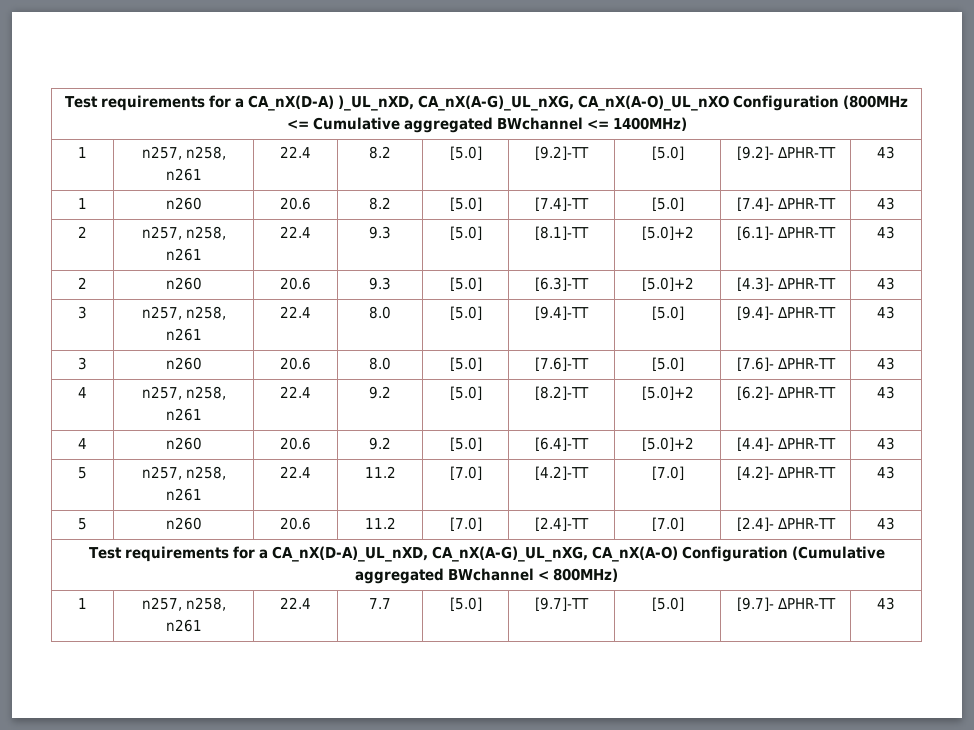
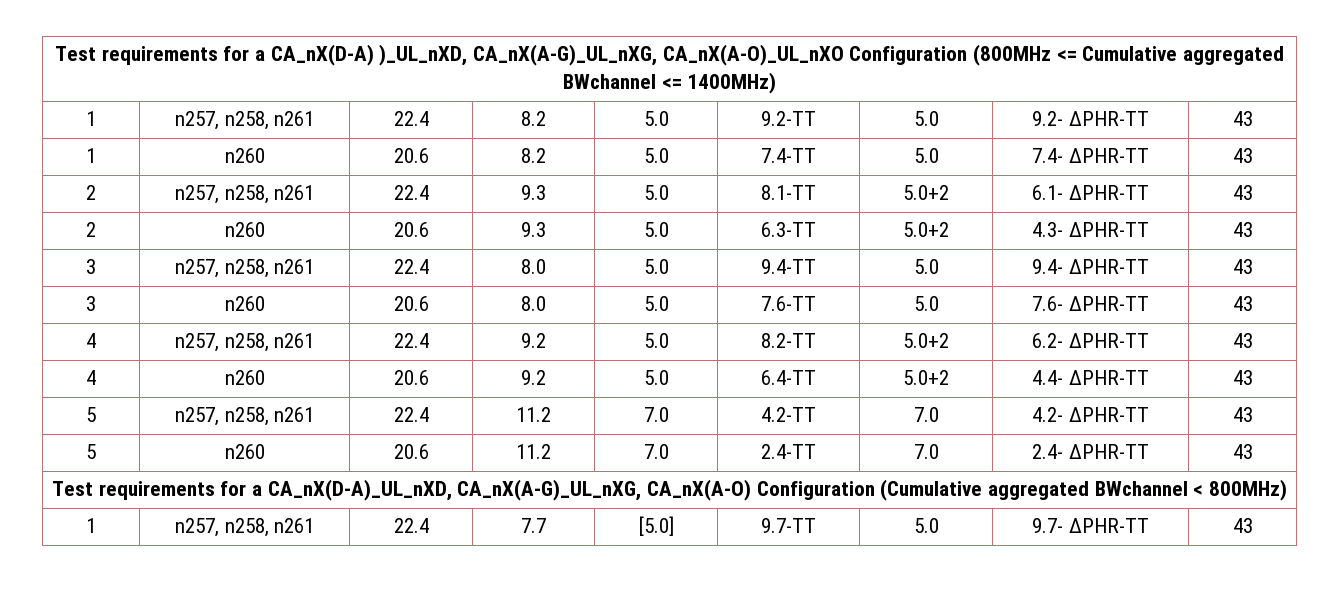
- 1 | n257, n258, n261 | 22.4 | 8.2 | [5.0] | [9.2]-TT | [5.0] | [9.2]- ΔPHR-TT | 43
+ 1 | n257, n258, n261 | 22.4 | 8.2 | 5.0 | 9.2-TT | 5.0 | 9.2- ΔPHR-TT | 43
- 1 | n260 | 20.6 | 8.2 | [5.0] | [7.4]-TT | [5.0] | [7.4]- ΔPHR-TT | 43
+ 1 | n260 | 20.6 | 8.2 | 5.0 | 7.4-TT | 5.0 | 7.4- ΔPHR-TT | 43
- 2 | n257, n258, n261 | 22.4 | 9.3 | [5.0] | [8.1]-TT | [5.0]+2 | [6.1]- ΔPHR-TT | 43
+ 2 | n257, n258, n261 | 22.4 | 9.3 | 5.0 | 8.1-TT | 5.0+2 | 6.1- ΔPHR-TT | 43
- 2 | n260 | 20.6 | 9.3 | [5.0] | [6.3]-TT | [5.0]+2 | [4.3]- ΔPHR-TT | 43
+ 2 | n260 | 20.6 | 9.3 | 5.0 | 6.3-TT | 5.0+2 | 4.3- ΔPHR-TT | 43
- 3 | n257, n258, n261 | 22.4 | 8.0 | [5.0] | [9.4]-TT | [5.0] | [9.4]- ΔPHR-TT | 43
+ 3 | n257, n258, n261 | 22.4 | 8.0 | 5.0 | 9.4-TT | 5.0 | 9.4- ΔPHR-TT | 43
- 3 | n260 | 20.6 | 8.0 | [5.0] | [7.6]-TT | [5.0] | [7.6]- ΔPHR-TT | 43
+ 3 | n260 | 20.6 | 8.0 | 5.0 | 7.6-TT | 5.0 | 7.6- ΔPHR-TT | 43
- 4 | n257, n258, n261 | 22.4 | 9.2 | [5.0] | [8.2]-TT | [5.0]+2 | [6.2]- ΔPHR-TT | 43
+ 4 | n257, n258, n261 | 22.4 | 9.2 | 5.0 | 8.2-TT | 5.0+2 | 6.2- ΔPHR-TT | 43
- 4 | n260 | 20.6 | 9.2 | [5.0] | [6.4]-TT | [5.0]+2 | [4.4]- ΔPHR-TT | 43
+ 4 | n260 | 20.6 | 9.2 | 5.0 | 6.4-TT | 5.0+2 | 4.4- ΔPHR-TT | 43
- 5 | n257, n258, n261 | 22.4 | 11.2 | [7.0] | [4.2]-TT | [7.0] | [4.2]- ΔPHR-TT | 43
+ 5 | n257, n258, n261 | 22.4 | 11.2 | 7.0 | 4.2-TT | 7.0 | 4.2- ΔPHR-TT | 43
- 5 | n260 | 20.6 | 11.2 | [7.0] | [2.4]-TT | [7.0] | [2.4]- ΔPHR-TT | 43
+ 5 | n260 | 20.6 | 11.2 | 7.0 | 2.4-TT | 7.0 | 2.4- ΔPHR-TT | 43
- 1 | n257, n258, n261 | 22.4 | 7.7 | [5.0] | [9.7]-TT | [5.0] | [9.7]- ΔPHR-TT | 43
+ 1 | n257, n258, n261 | 22.4 | 7.7 | [5.0] | 9.7-TT | 5.0 | 9.7- ΔPHR-TT | 43

